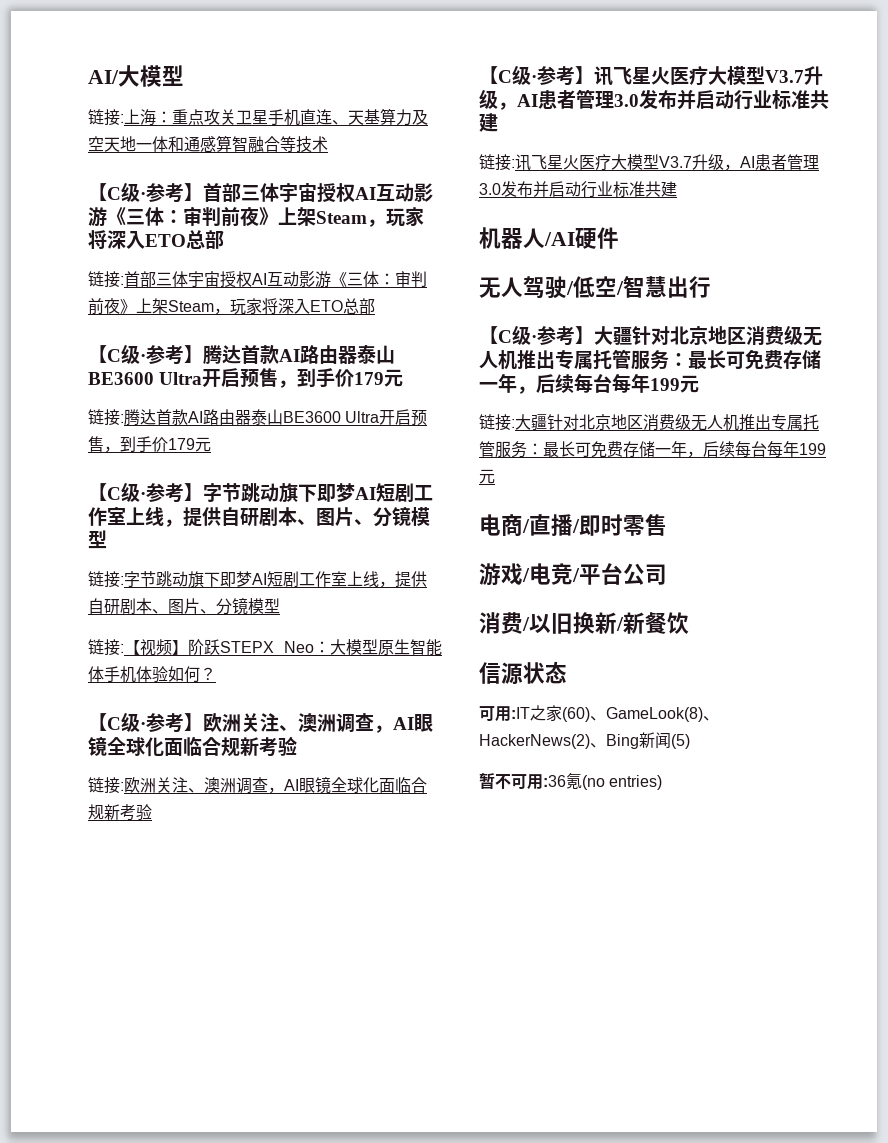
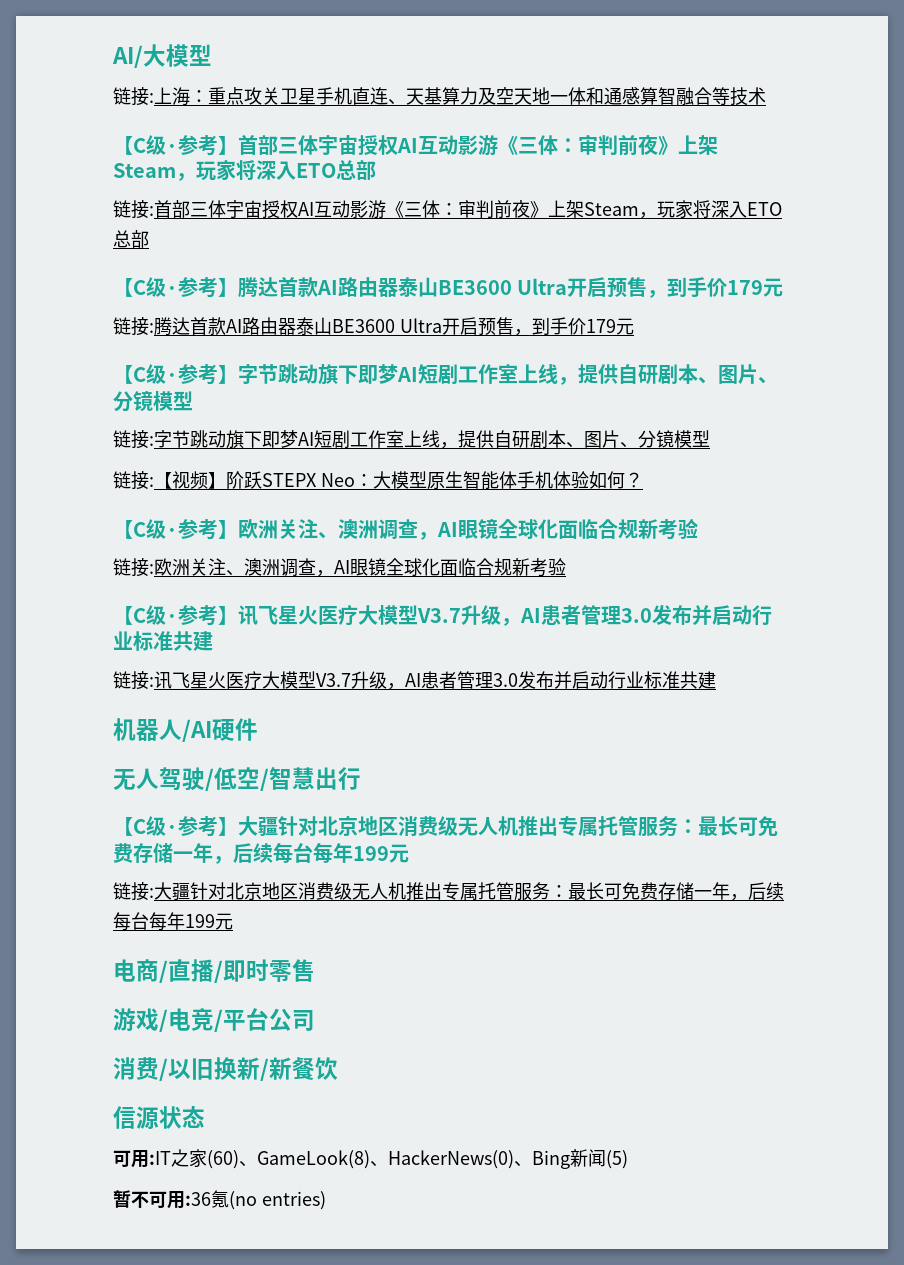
- 可用:IT之家(60)、GameLook(8)、HackerNews(2)、Bing新闻(5)
+ 可用:IT之家(60)、GameLook(8)、HackerNews(0)、Bing新闻(5)

